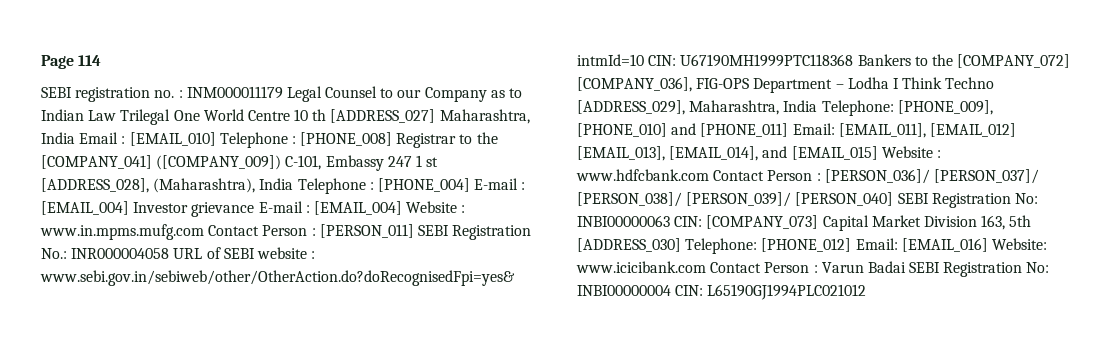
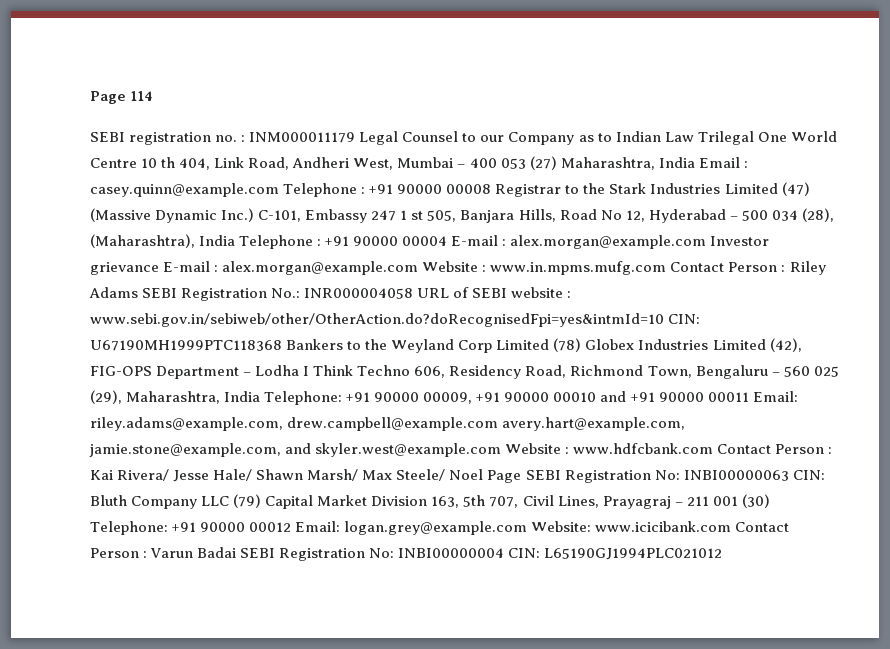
- INM000011179 Legal Counsel to our Company as to Indian Law Trilegal One World Centre 10 th [ADDRESS_027] Maharashtra, India Email :
+ INM000011179 Legal Counsel to our Company as to Indian Law Trilegal One World Centre 10 th 404, Link Road, Andheri West, Mumbai – 400 053 (27) Maharashtra, India Email :
- [EMAIL_010] Telephone : [PHONE_008] Registrar to the [COMPANY_041] ([COMPANY_009]) C-101, Embassy 247 1 st [ADDRESS_028], (Maharashtra), India Telephone :
+ casey.quinn@example.com Telephone : +91 90000 00008 Registrar to the Stark Industries Limited (47) (Massive Dynamic Inc.) C-101, Embassy 247 1 st 505, Banjara Hills, Road No 12, Hyderabad – 500 034 (28), (Maharashtra), India Telephone :
- [PHONE_004] E-mail : [EMAIL_004] Investor grievance E-mail :
+ +91 90000 00004 E-mail : alex.morgan@example.com Investor grievance E-mail :
- [EMAIL_004] Website :
+ alex.morgan@example.com Website :
- [PERSON_011] SEBI Registration No.:
+ Riley Adams SEBI Registration No.:
- U67190MH1999PTC118368 Bankers to the [COMPANY_072] [COMPANY_036], FIG-OPS Department – Lodha I Think Techno [ADDRESS_029], Maharashtra, India Telephone: [PHONE_009], [PHONE_010] and [PHONE_011] Email: [EMAIL_011], [EMAIL_012] [EMAIL_013], [EMAIL_014], and [EMAIL_015] Website :
+ U67190MH1999PTC118368 Bankers to the Weyland Corp Limited (78) Globex Industries Limited (42), FIG-OPS Department – Lodha I Think Techno 606, Residency Road, Richmond Town, Bengaluru – 560 025 (29), Maharashtra, India Telephone: +91 90000 00009, +91 90000 00010 and +91 90000 00011 Email: riley.adams@example.com, drew.campbell@example.com avery.hart@example.com, jamie.stone@example.com, and skyler.west@example.com Website :
- [PERSON_036]/ [PERSON_037]/ [PERSON_038]/ [PERSON_039]/ [PERSON_040] SEBI Registration No:
+ Kai Rivera/ Jesse Hale/ Shawn Marsh/ Max Steele/ Noel Page SEBI Registration No:
- [COMPANY_073] Capital Market Division 163, 5th [ADDRESS_030] Telephone: [PHONE_012] Email: [EMAIL_016] Website:
+ Bluth Company LLC (79) Capital Market Division 163, 5th 707, Civil Lines, Prayagraj – 211 001 (30) Telephone: +91 90000 00012 Email: logan.grey@example.com Website:

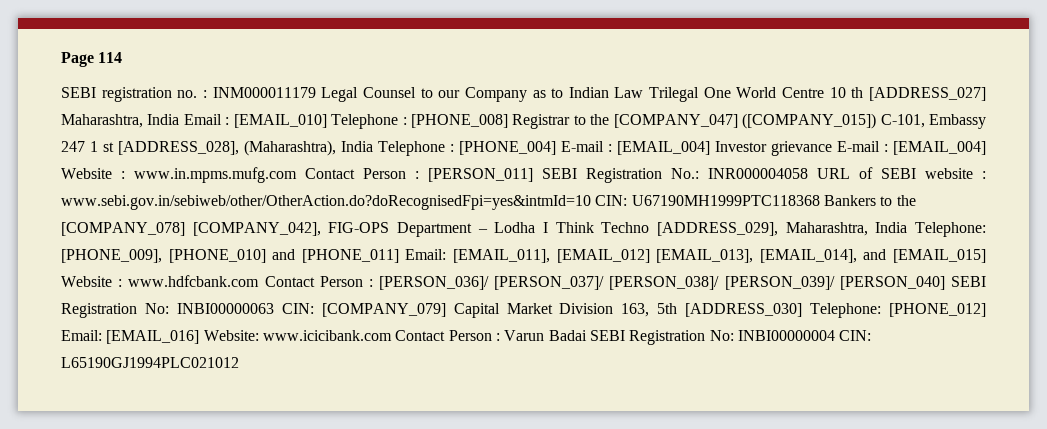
- INM000011179 Legal Counsel to our Company as to Indian Law Trilegal One World Centre 10 th 404, Link Road, Andheri West, Mumbai – 400 053 (27) Maharashtra, India Email :
+ INM000011179 Legal Counsel to our Company as to Indian Law Trilegal One World Centre 10 th [ADDRESS_027] Maharashtra, India Email :
- casey.quinn@example.com Telephone : +91 90000 00008 Registrar to the Stark Industries Limited (47) (Massive Dynamic Inc.) C-101, Embassy 247 1 st 505, Banjara Hills, Road No 12, Hyderabad – 500 034 (28), (Maharashtra), India Telephone :
+ [EMAIL_010] Telephone : [PHONE_008] Registrar to the [COMPANY_047] ([COMPANY_015]) C-101, Embassy 247 1 st [ADDRESS_028], (Maharashtra), India Telephone :
- +91 90000 00004 E-mail : alex.morgan@example.com Investor grievance E-mail :
+ [PHONE_004] E-mail : [EMAIL_004] Investor grievance E-mail :
- alex.morgan@example.com Website :
+ [EMAIL_004] Website :
- Riley Adams SEBI Registration No.:
+ [PERSON_011] SEBI Registration No.:
- U67190MH1999PTC118368 Bankers to the Weyland Corp Limited (78) Globex Industries Limited (42), FIG-OPS Department – Lodha I Think Techno 606, Residency Road, Richmond Town, Bengaluru – 560 025 (29), Maharashtra, India Telephone: +91 90000 00009, +91 90000 00010 and +91 90000 00011 Email: riley.adams@example.com, drew.campbell@example.com avery.hart@example.com, jamie.stone@example.com, and skyler.west@example.com Website :
+ U67190MH1999PTC118368 Bankers to the [COMPANY_078] [COMPANY_042], FIG-OPS Department – Lodha I Think Techno [ADDRESS_029], Maharashtra, India Telephone: [PHONE_009], [PHONE_010] and [PHONE_011] Email: [EMAIL_011], [EMAIL_012] [EMAIL_013], [EMAIL_014], and [EMAIL_015] Website :
- Kai Rivera/ Jesse Hale/ Shawn Marsh/ Max Steele/ Noel Page SEBI Registration No:
+ [PERSON_036]/ [PERSON_037]/ [PERSON_038]/ [PERSON_039]/ [PERSON_040] SEBI Registration No:
- Bluth Company LLC (79) Capital Market Division 163, 5th 707, Civil Lines, Prayagraj – 211 001 (30) Telephone: +91 90000 00012 Email: logan.grey@example.com Website:
+ [COMPANY_079] Capital Market Division 163, 5th [ADDRESS_030] Telephone: [PHONE_012] Email: [EMAIL_016] Website:

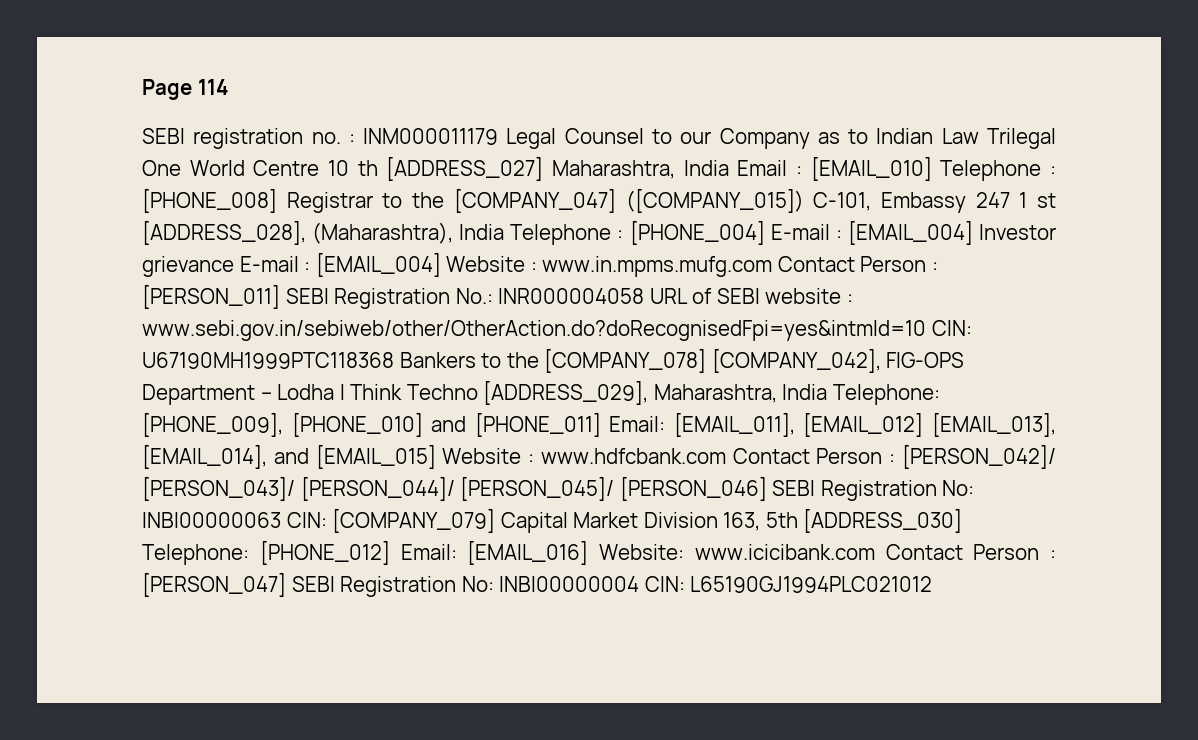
- [PERSON_036]/ [PERSON_037]/ [PERSON_038]/ [PERSON_039]/ [PERSON_040] SEBI Registration No:
+ [PERSON_042]/ [PERSON_043]/ [PERSON_044]/ [PERSON_045]/ [PERSON_046] SEBI Registration No:
- Varun Badai SEBI Registration No:
+ [PERSON_047] SEBI Registration No:

